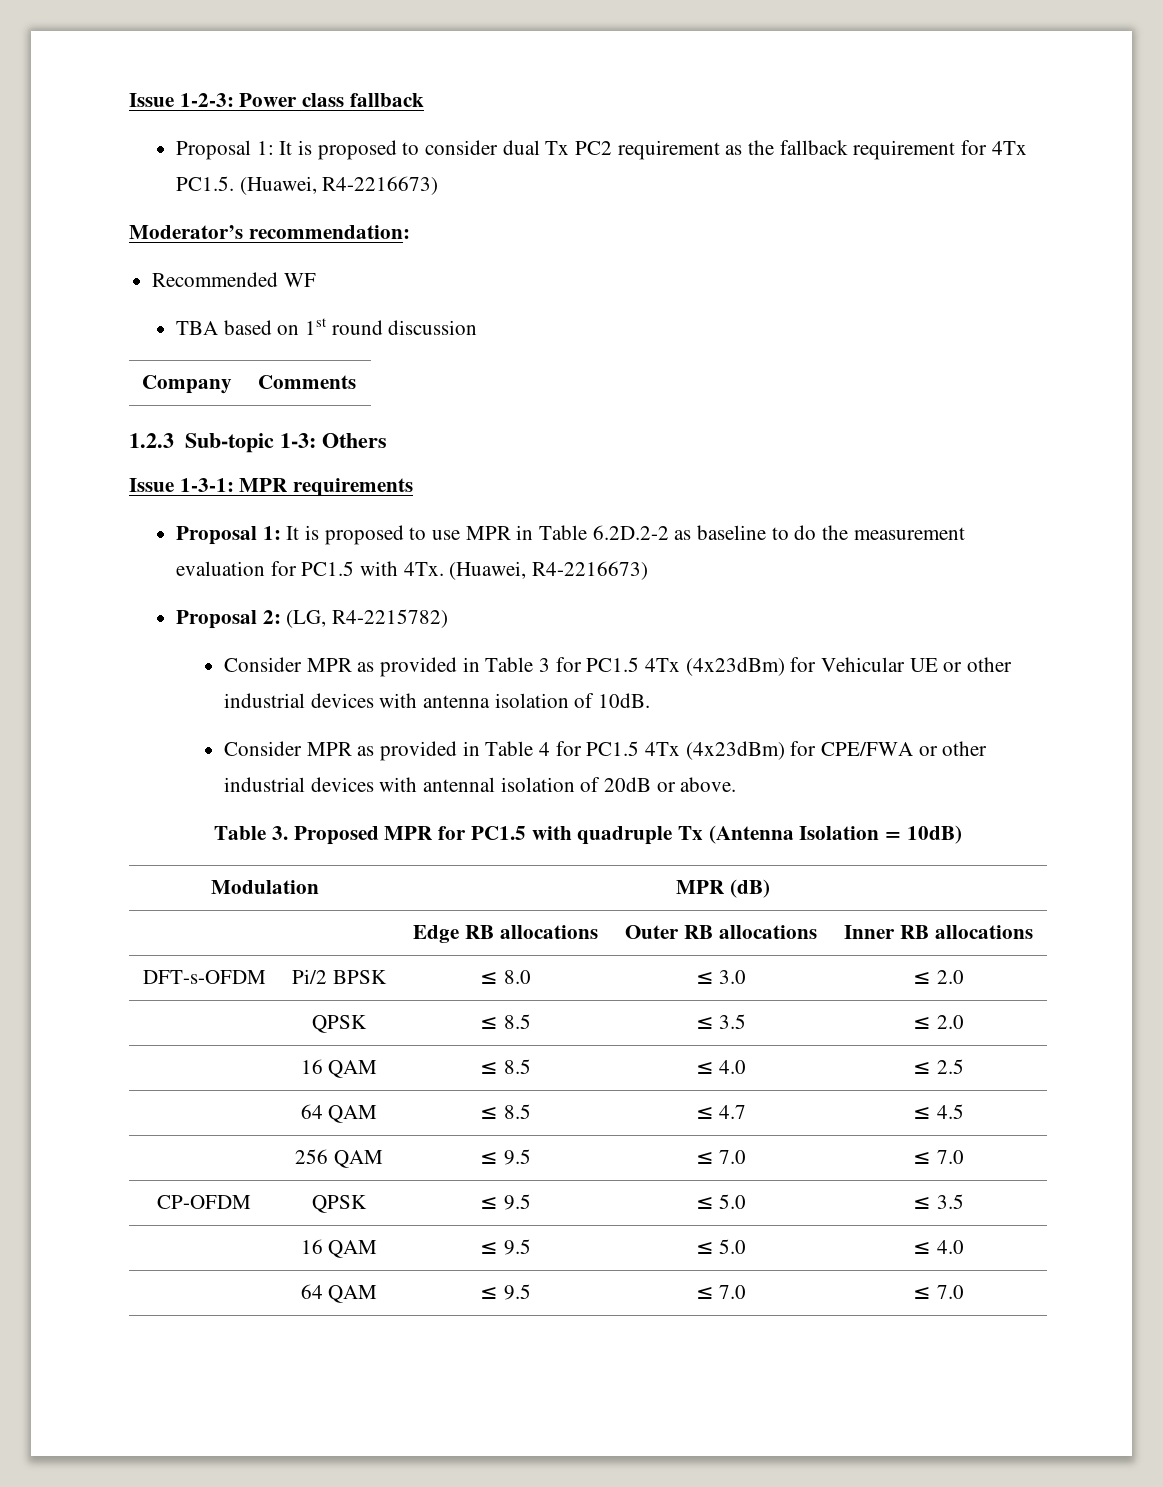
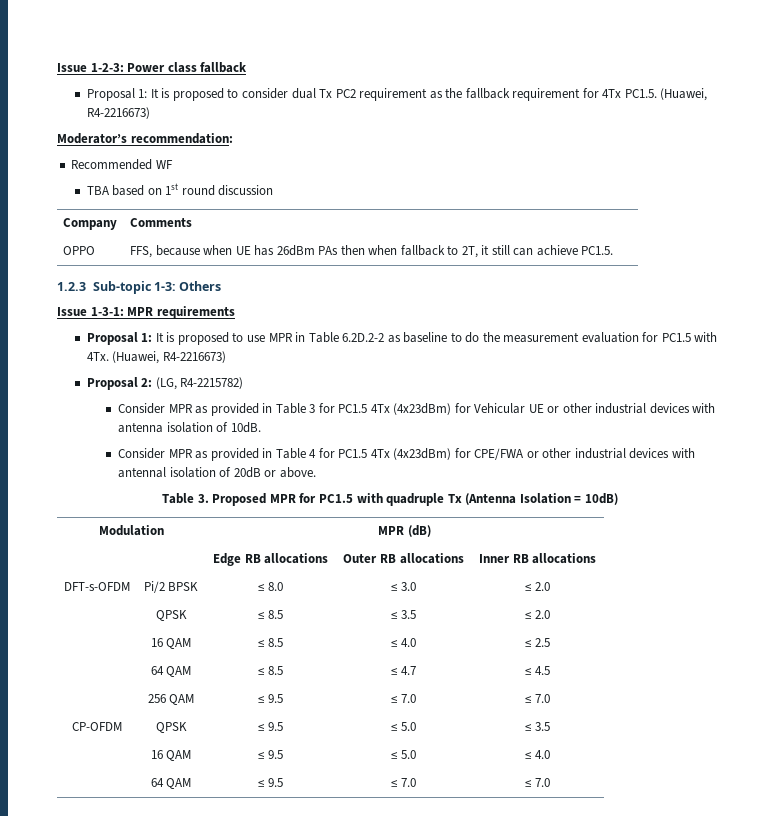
+ OPPO | FFS, because when UE has 26dBm PAs then when fallback to 2T, it still can achieve PC1.5.

